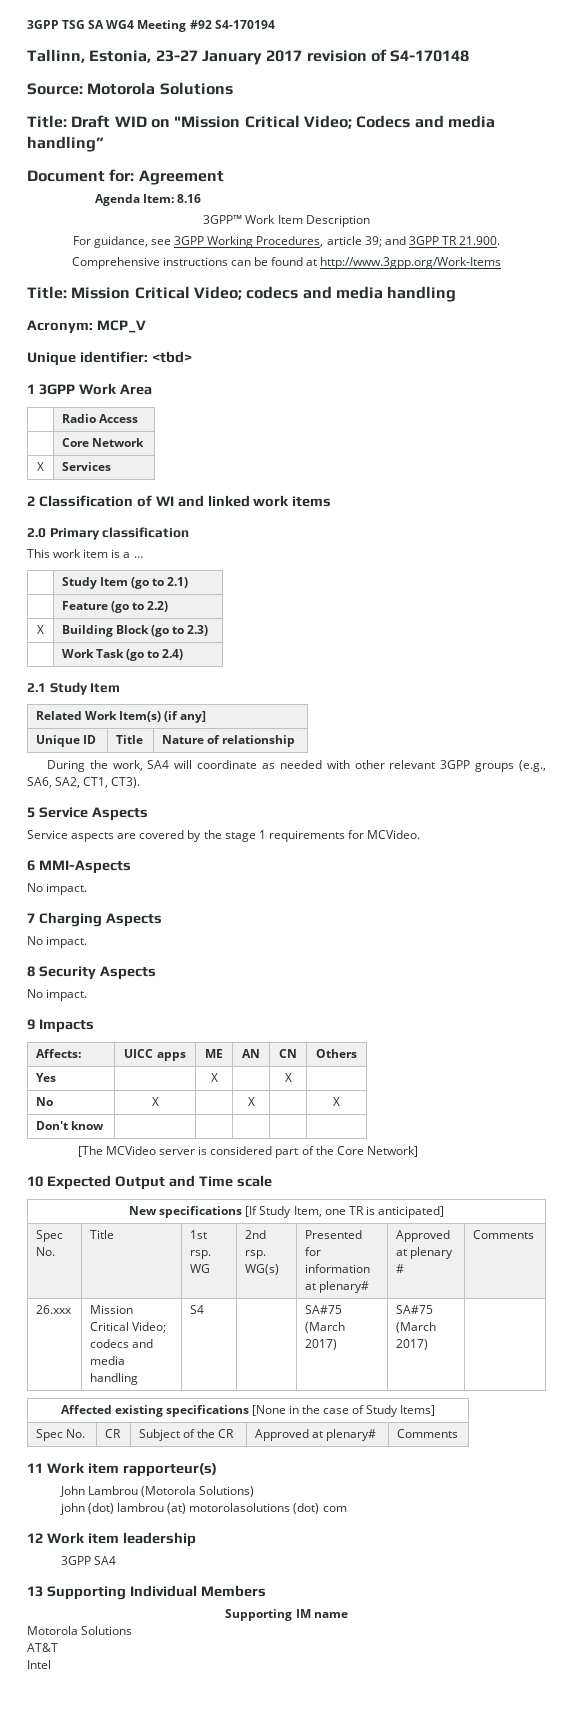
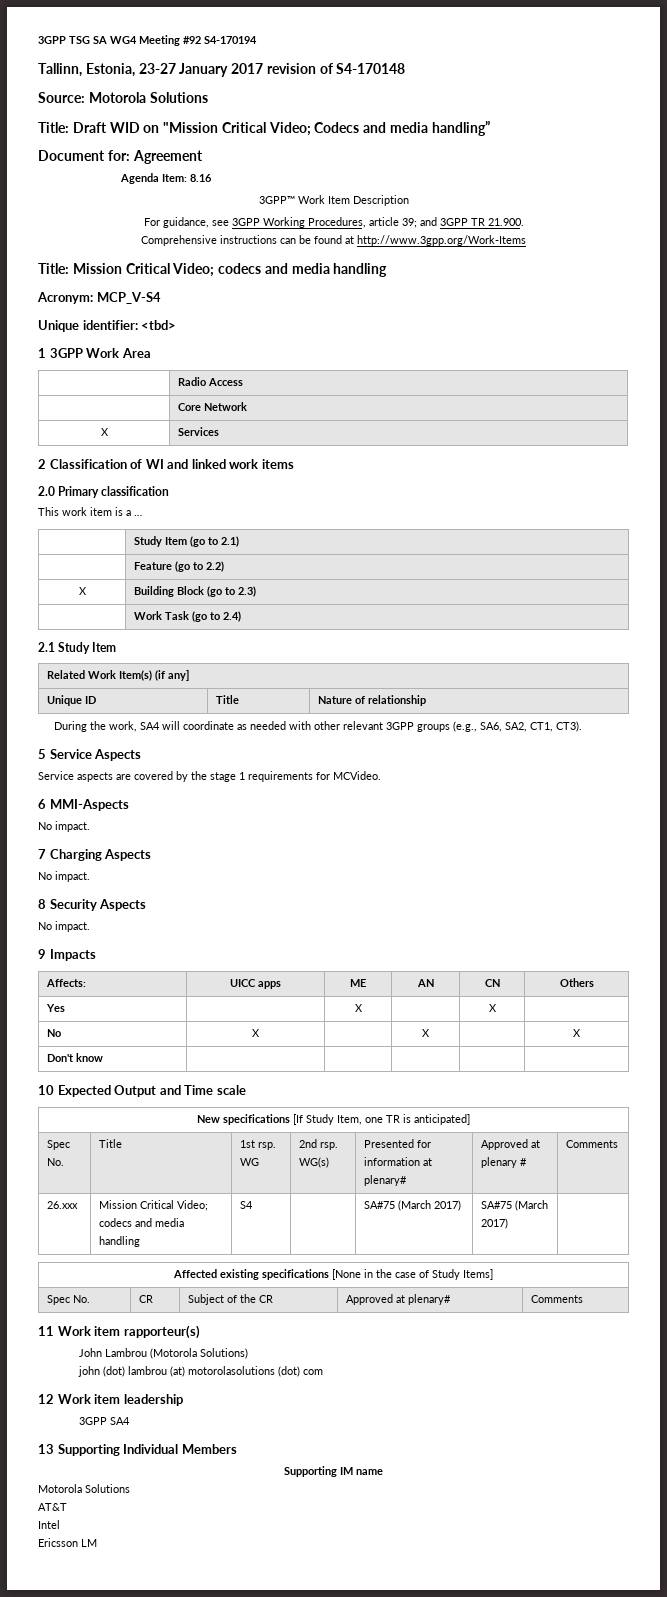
- Acronym: MCP_V
+ Acronym: MCP_V-S4
- [The MCVideo server is considered part of the Core Network]
+ Ericsson LM

